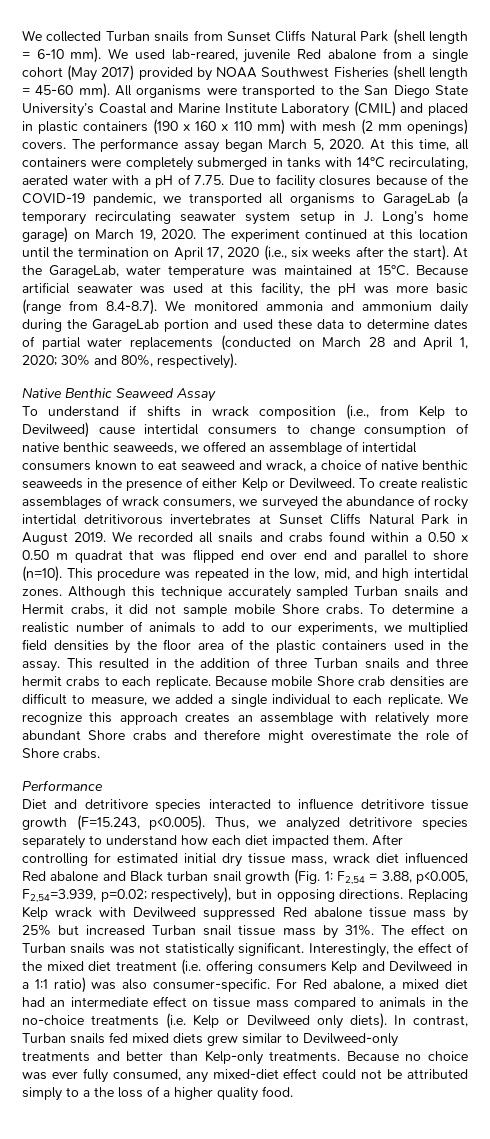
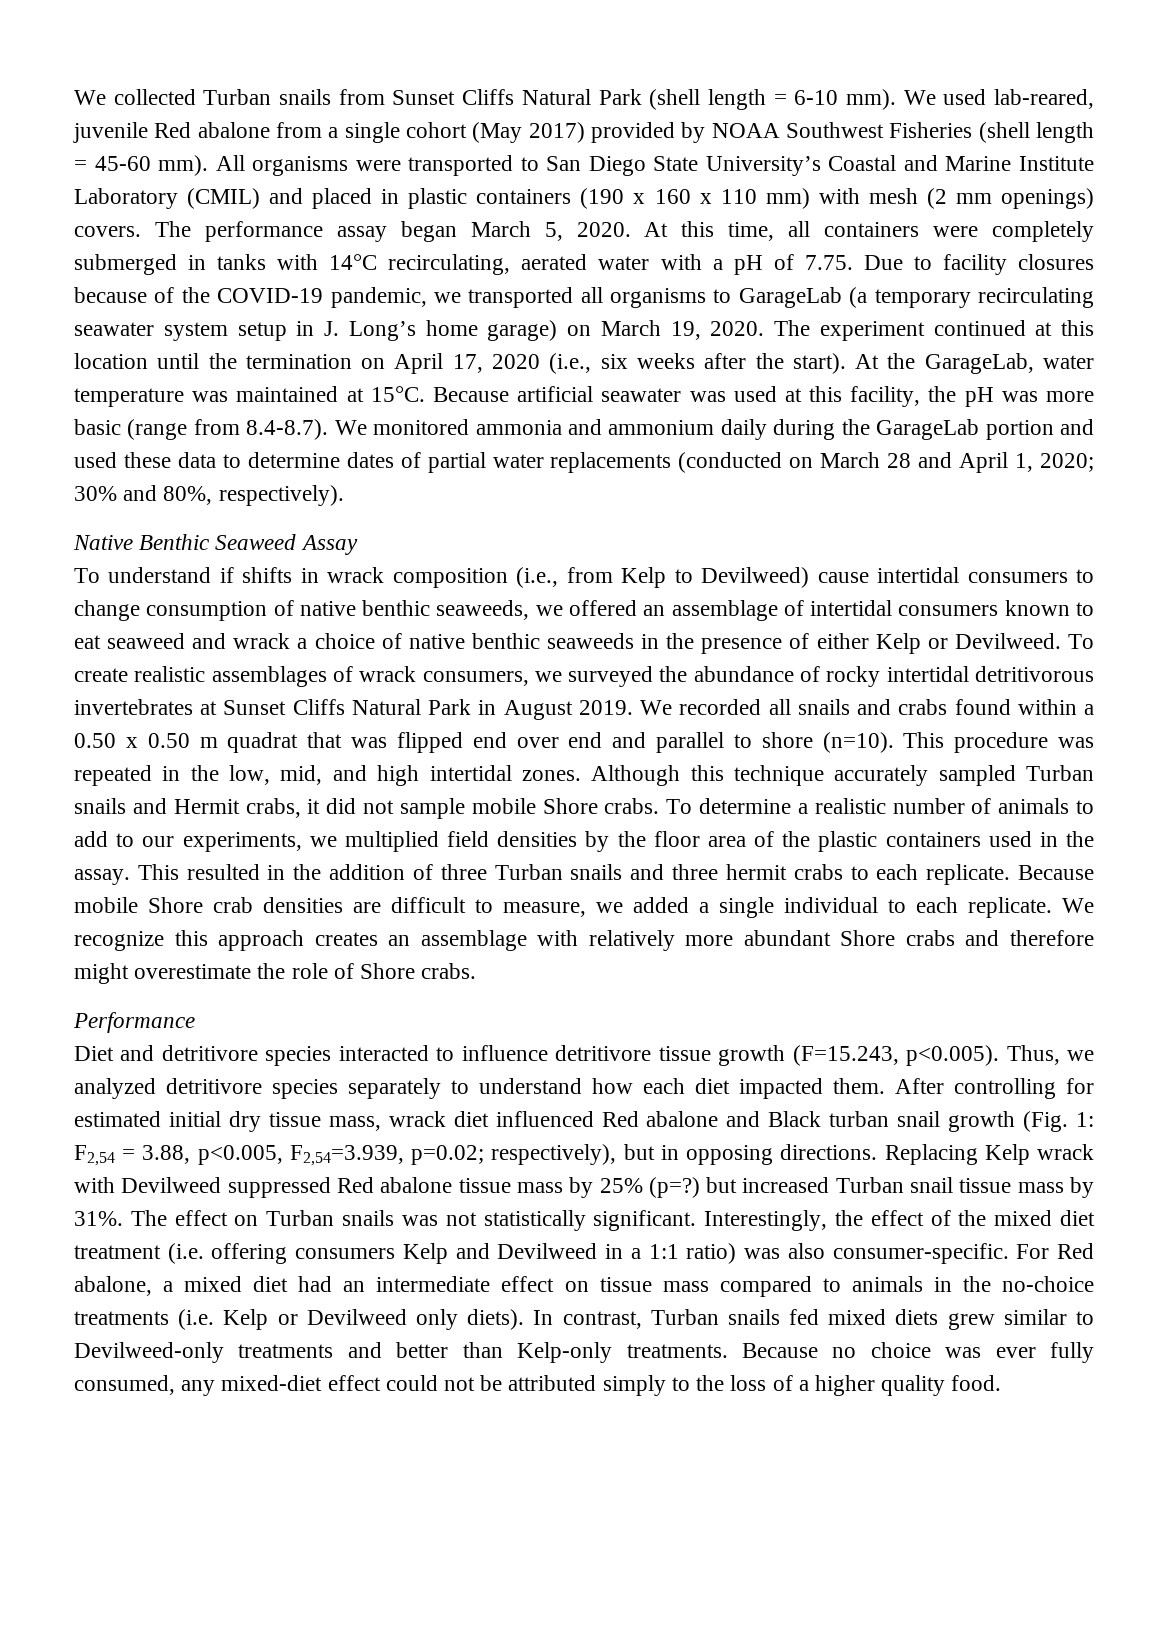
- All organisms were transported to the San Diego State University’s Coastal and Marine Institute Laboratory (CMIL) and placed in plastic containers (190 x 160 x 110 mm) with mesh (2 mm openings) covers.
+ All organisms were transported to San Diego State University’s Coastal and Marine Institute Laboratory (CMIL) and placed in plastic containers (190 x 160 x 110 mm) with mesh (2 mm openings) covers.
- To understand if shifts in wrack composition (i.e., from Kelp to Devilweed) cause intertidal consumers to change consumption of native benthic seaweeds, we offered an assemblage of intertidal consumers known to eat seaweed and wrack, a choice of native benthic seaweeds in the presence of either Kelp or Devilweed.
+ To understand if shifts in wrack composition (i.e., from Kelp to Devilweed) cause intertidal consumers to change consumption of native benthic seaweeds, we offered an assemblage of intertidal consumers known to eat seaweed and wrack a choice of native benthic seaweeds in the presence of either Kelp or Devilweed.
- Replacing Kelp wrack with Devilweed suppressed Red abalone tissue mass by 25% but increased Turban snail tissue mass by 31%.
+ Replacing Kelp wrack with Devilweed suppressed Red abalone tissue mass by 25% (p=?) but increased Turban snail tissue mass by 31%.
- Because no choice was ever fully consumed, any mixed-diet effect could not be attributed simply to a the loss of a higher quality food.
+ Because no choice was ever fully consumed, any mixed-diet effect could not be attributed simply to the loss of a higher quality food.

